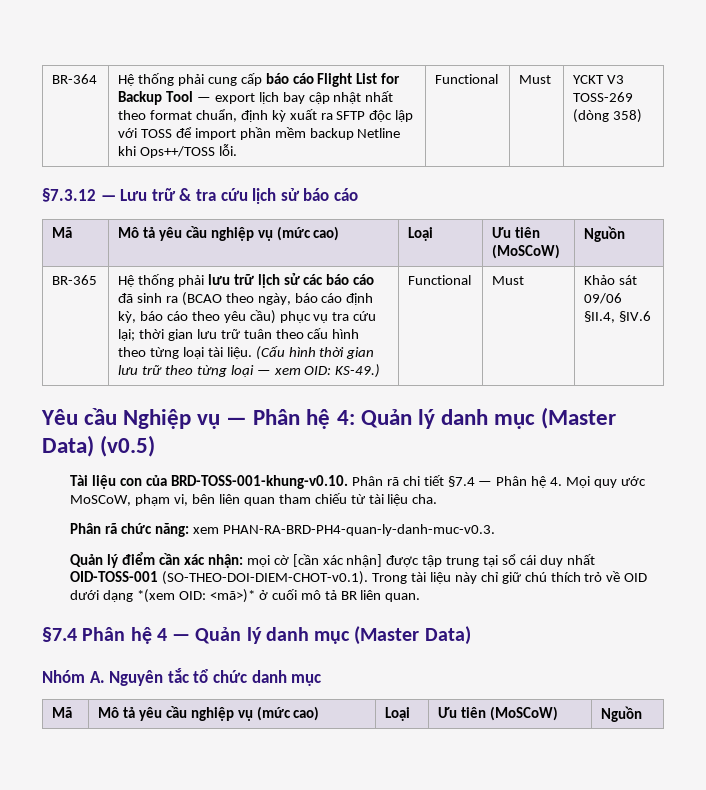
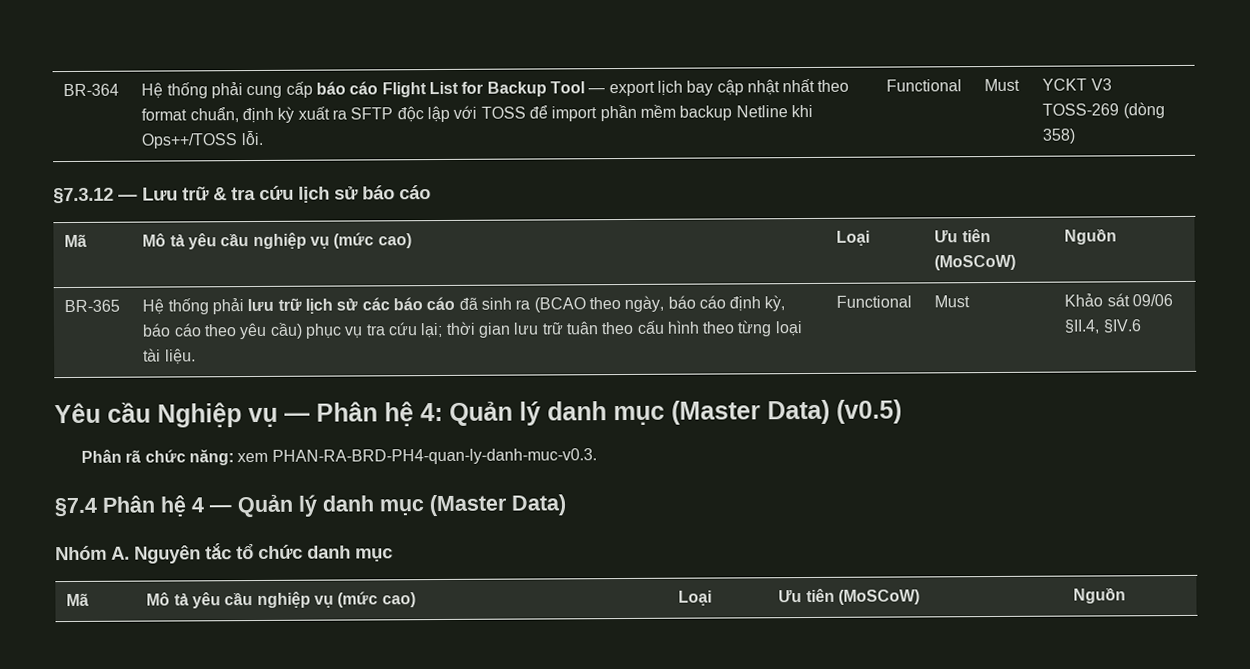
- (Cấu hình thời gian lưu trữ theo từng loại — xem OID: KS-49.)
- Tài liệu con của BRD-TOSS-001-khung-v0.10. Phân rã chi tiết §7.4 — Phân hệ 4. Mọi quy ước MoSCoW, phạm vi, bên liên quan tham chiếu từ tài liệu cha.
- Quản lý điểm cần xác nhận: mọi cờ [cần xác nhận] được tập trung tại sổ cái duy nhất OID-TOSS-001 (SO-THEO-DOI-DIEM-CHOT-v0.1). Trong tài liệu này chỉ giữ chú thích trỏ về OID dưới dạng *(xem OID: <mã>)* ở cuối mô tả BR liên quan.

